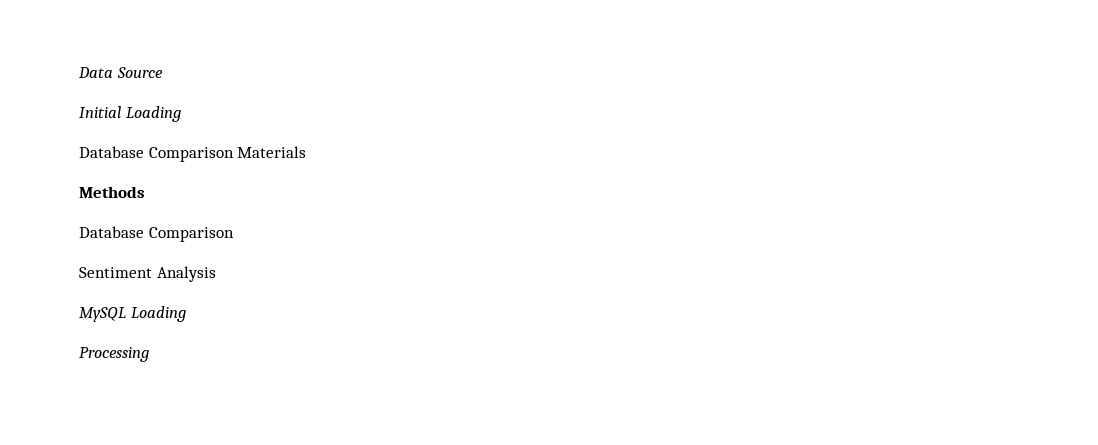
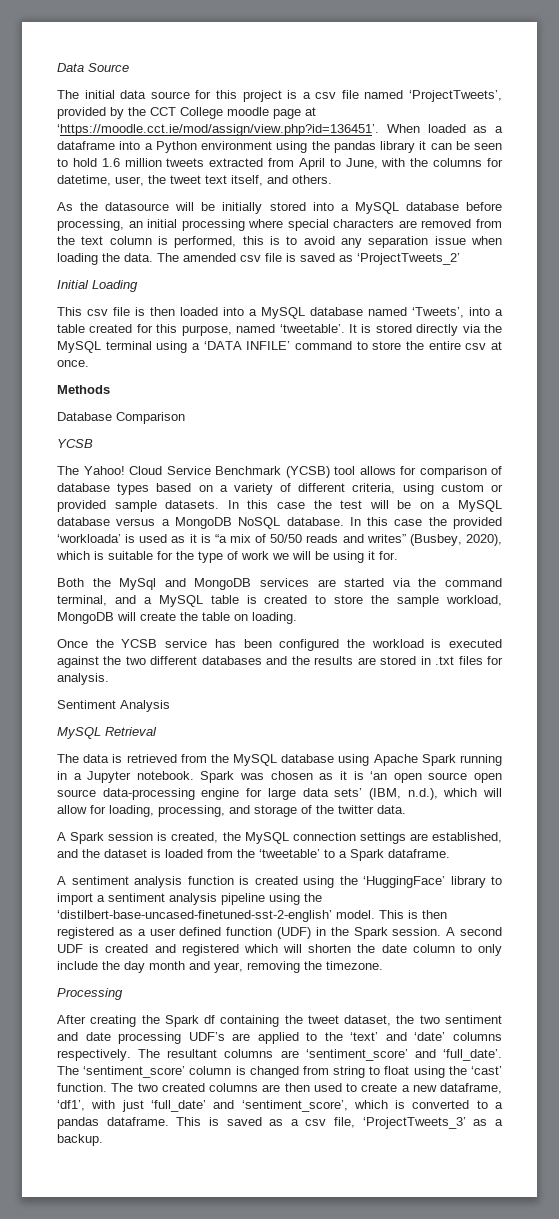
+ The initial data source for this project is a csv file named ‘ProjectTweets’, provided by the CCT College moodle page at ‘https://moodle.cct.ie/mod/assign/view.php?id=136451’. When loaded as a dataframe into a Python environment using the pandas library it can be seen to hold 1.6 million tweets extracted from April to June, with the columns for datetime, user, the tweet text itself, and others.
+ As the datasource will be initially stored into a MySQL database before processing, an initial processing where special characters are removed from the text column is performed, this is to avoid any separation issue when loading the data. The amended csv file is saved as ‘ProjectTweets_2’
  Initial Loading
- Database Comparison Materials
+ This csv file is then loaded into a MySQL database named ‘Tweets’, into a table created for this purpose, named ‘tweetable’. It is stored directly via the MySQL terminal using a ‘DATA INFILE’ command to store the entire csv at once.
  Methods
  Database Comparison
+ YCSB
+ The Yahoo! Cloud Service Benchmark (YCSB) tool allows for comparison of database types based on a variety of different criteria, using custom or provided sample datasets. In this case the test will be on a MySQL database versus a MongoDB NoSQL database. In this case the provided ‘workloada’ is used as it is “a mix of 50/50 reads and writes” (Busbey, 2020), which is suitable for the type of work we will be using it for.
+ Both the MySql and MongoDB services are started via the command terminal, and a MySQL table is created to store the sample workload, MongoDB will create the table on loading.
+ Once the YCSB service has been configured the workload is executed against the two different databases and the results are stored in .txt files for analysis.
  Sentiment Analysis
- MySQL Loading
+ MySQL Retrieval
+ The data is retrieved from the MySQL database using Apache Spark running in a Jupyter notebook. Spark was chosen as it is ‘an open source open source data-processing engine for large data sets’ (IBM, n.d.), which will allow for loading, processing, and storage of the twitter data.
+ A Spark session is created, the MySQL connection settings are established, and the dataset is loaded from the ‘tweetable’ to a Spark dataframe.
+ A sentiment analysis function is created using the ‘HuggingFace’ library to import a sentiment analysis pipeline using the ‘distilbert-base-uncased-finetuned-sst-2-english’ model. This is then registered as a user defined function (UDF) in the Spark session. A second UDF is created and registered which will shorten the date column to only include the day month and year, removing the timezone.
  Processing
+ After creating the Spark df containing the tweet dataset, the two sentiment and date processing UDF’s are applied to the ‘text’ and ‘date’ columns respectively. The resultant columns are ‘sentiment_score’ and ‘full_date’. The ‘sentiment_score’ column is changed from string to float using the ‘cast’ function. The two created columns are then used to create a new dataframe, ‘df1’, with just ‘full_date’ and ‘sentiment_score’, which is converted to a pandas dataframe. This is saved as a csv file, ‘ProjectTweets_3’ as a backup.

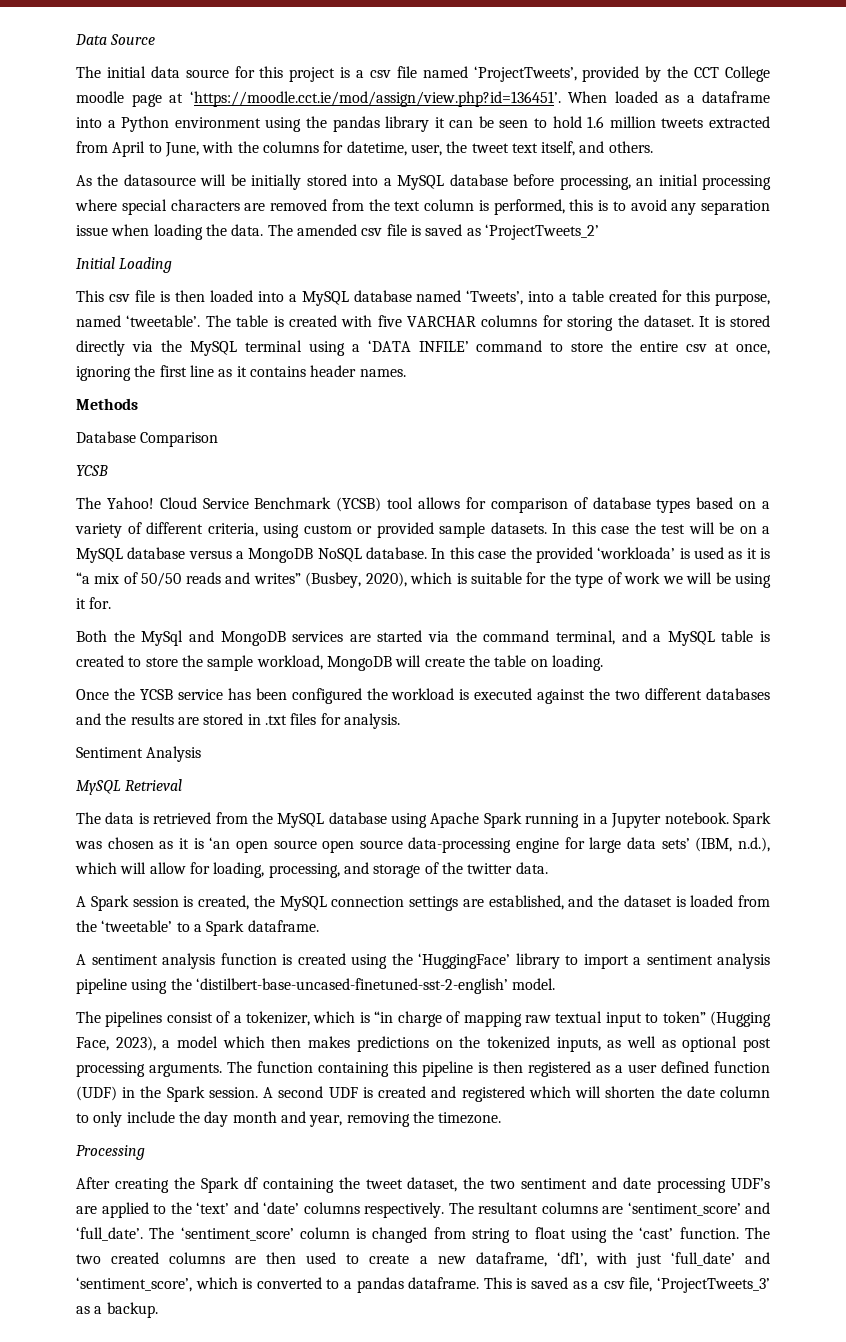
+ The table is created with five VARCHAR columns for storing the dataset.
- It is stored directly via the MySQL terminal using a ‘DATA INFILE’ command to store the entire csv at once.
+ It is stored directly via the MySQL terminal using a ‘DATA INFILE’ command to store the entire csv at once, ignoring the first line as it contains header names.
- A sentiment analysis function is created using the ‘HuggingFace’ library to import a sentiment analysis pipeline using the ‘distilbert-base-uncased-finetuned-sst-2-english’ model. This is then registered as a user defined function (UDF) in the Spark session.
+ A sentiment analysis function is created using the ‘HuggingFace’ library to import a sentiment analysis pipeline using the ‘distilbert-base-uncased-finetuned-sst-2-english’ model.
+ The pipelines consist of a tokenizer, which is “in charge of mapping raw textual input to token” (Hugging Face, 2023), a model which then makes predictions on the tokenized inputs, as well as optional post processing arguments. The function containing this pipeline is then registered as a user defined function (UDF) in the Spark session.

